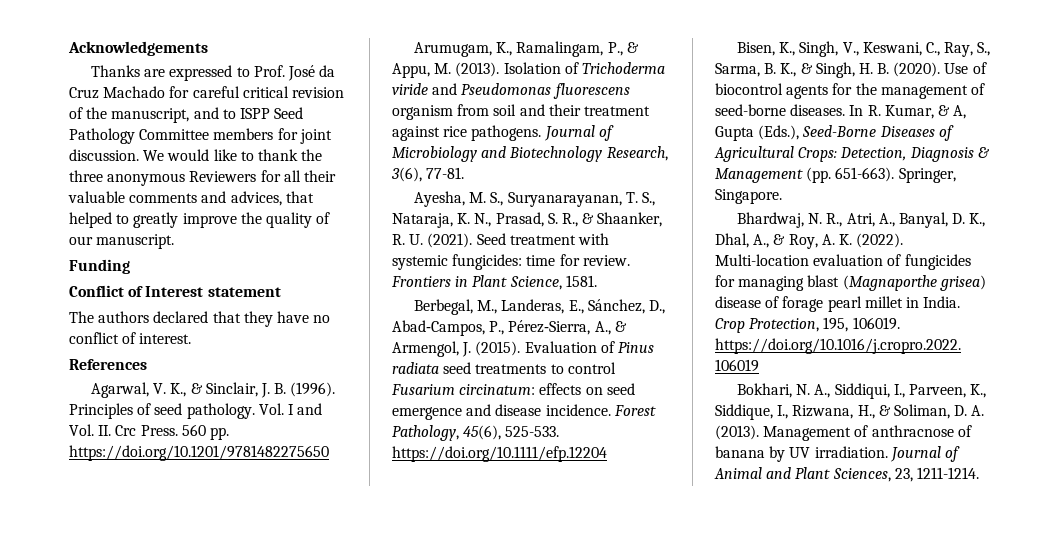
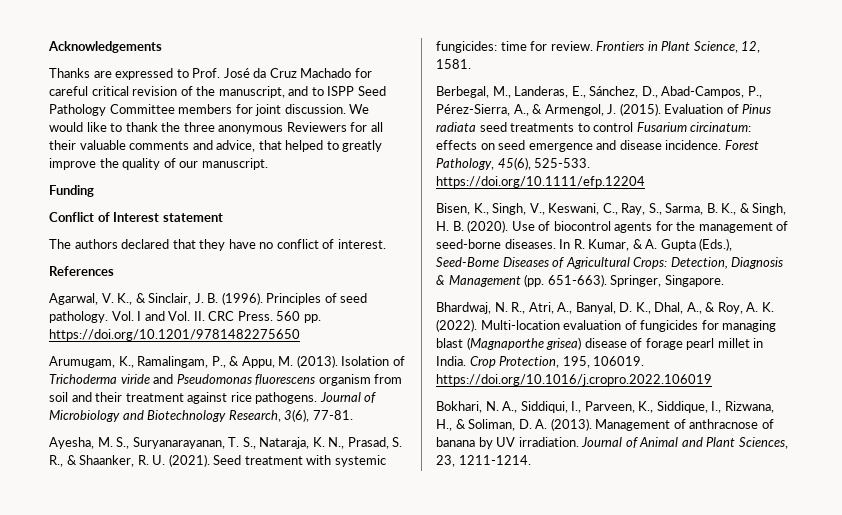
- We would like to thank the three anonymous Reviewers for all their valuable comments and advices, that helped to greatly improve the quality of our manuscript.
+ We would like to thank the three anonymous Reviewers for all their valuable comments and advice, that helped to greatly improve the quality of our manuscript.
- Vol. I and Vol. II. Crc Press.
+ Vol. I and Vol. II. CRC Press.
- Frontiers in Plant Science, 1581.
+ Frontiers in Plant Science, 12, 1581.
- In R. Kumar, & A, Gupta (Eds.), Seed-Borne Diseases of Agricultural Crops: Detection, Diagnosis & Management (pp. 651-663).
+ In R. Kumar, & A. Gupta (Eds.), Seed-Borne Diseases of Agricultural Crops: Detection, Diagnosis & Management (pp. 651-663).

